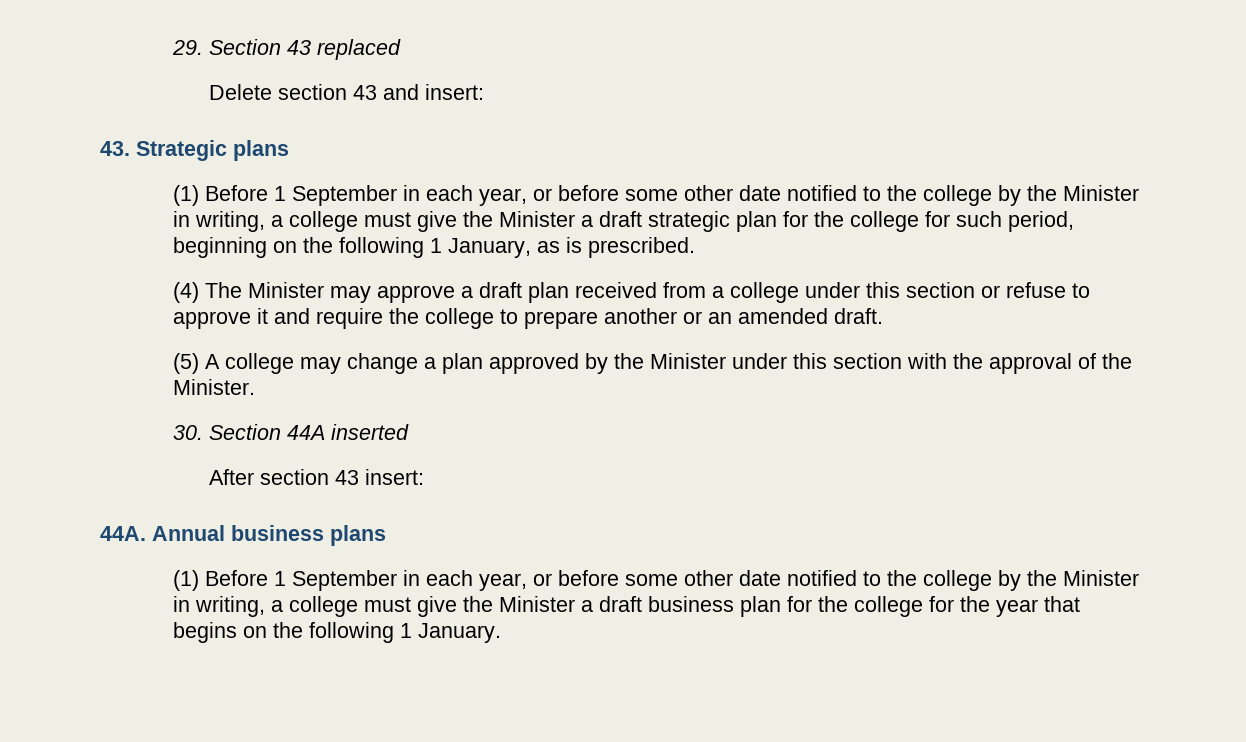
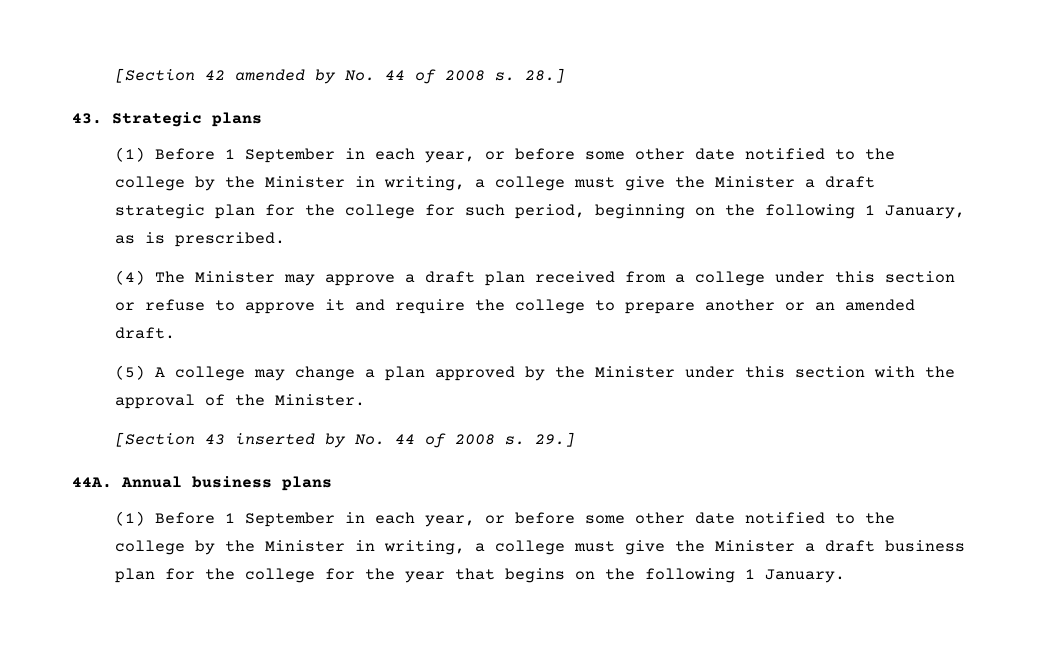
- 29. Section 43 replaced
- Delete section 43 and insert:
+ [Section 42 amended by No. 44 of 2008 s. 28.]
- 30. Section 44A inserted
- After section 43 insert:
+ [Section 43 inserted by No. 44 of 2008 s. 29.]

